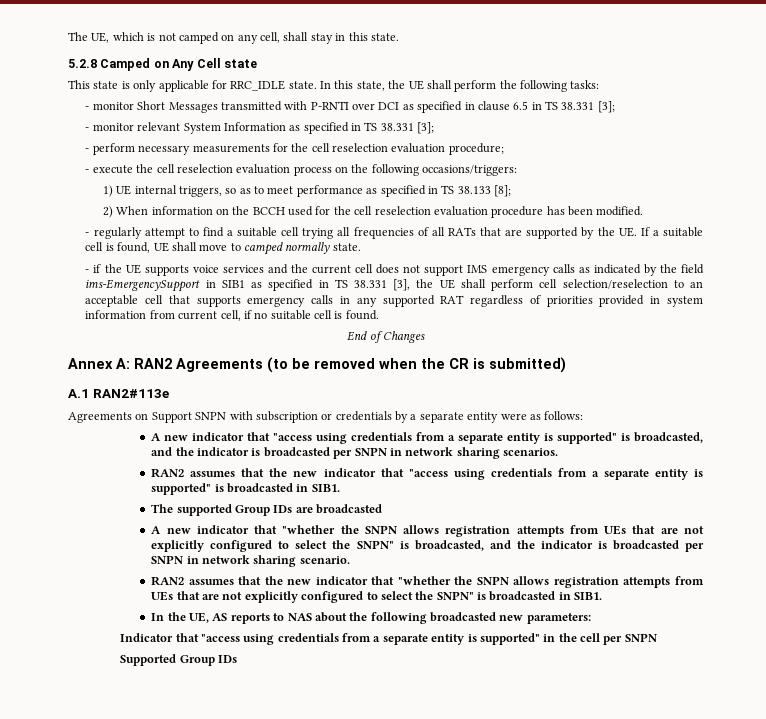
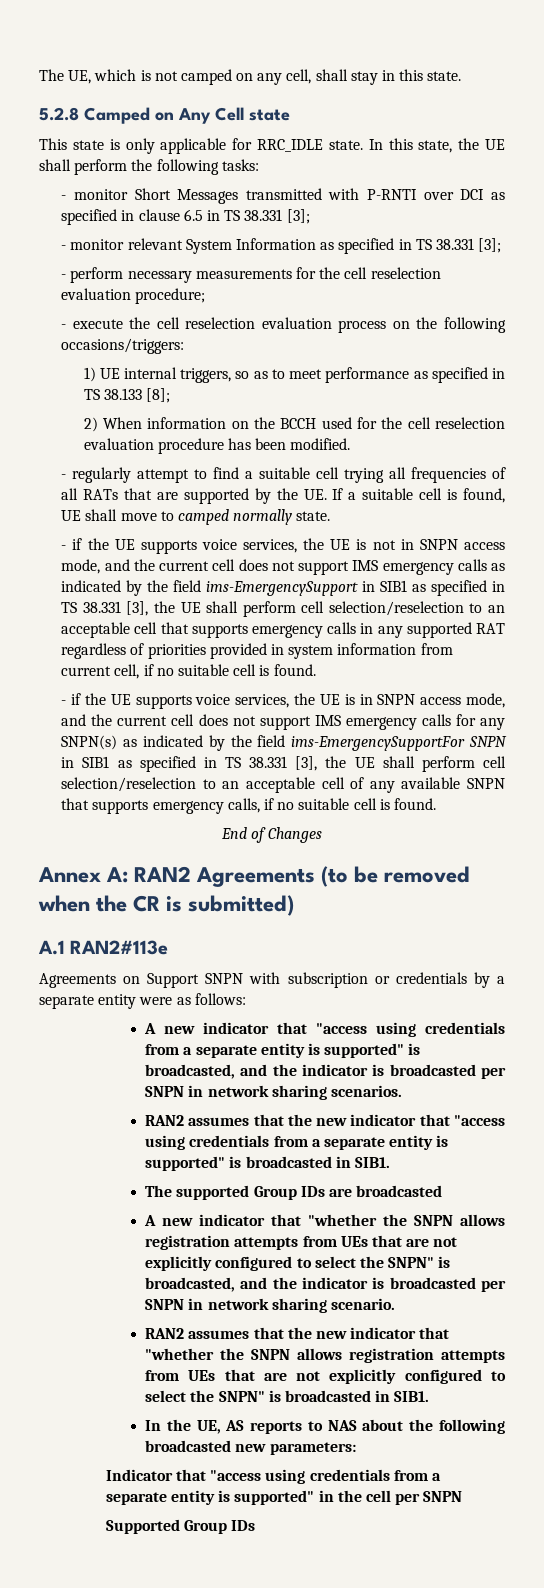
- - if the UE supports voice services and the current cell does not support IMS emergency calls as indicated by the field ims-EmergencySupport in SIB1 as specified in TS 38.331 [3], the UE shall perform cell selection/reselection to an acceptable cell that supports emergency calls in any supported RAT regardless of priorities provided in system information from current cell, if no suitable cell is found.
+ - if the UE supports voice services, the UE is not in SNPN access mode, and the current cell does not support IMS emergency calls as indicated by the field ims-EmergencySupport in SIB1 as specified in TS 38.331 [3], the UE shall perform cell selection/reselection to an acceptable cell that supports emergency calls in any supported RAT regardless of priorities provided in system information from current cell, if no suitable cell is found.
+ - if the UE supports voice services, the UE is in SNPN access mode, and the current cell does not support IMS emergency calls for any SNPN(s) as indicated by the field ims-EmergencySupportFor SNPN in SIB1 as specified in TS 38.331 [3], the UE shall perform cell selection/reselection to an acceptable cell of any available SNPN that supports emergency calls, if no suitable cell is found.

